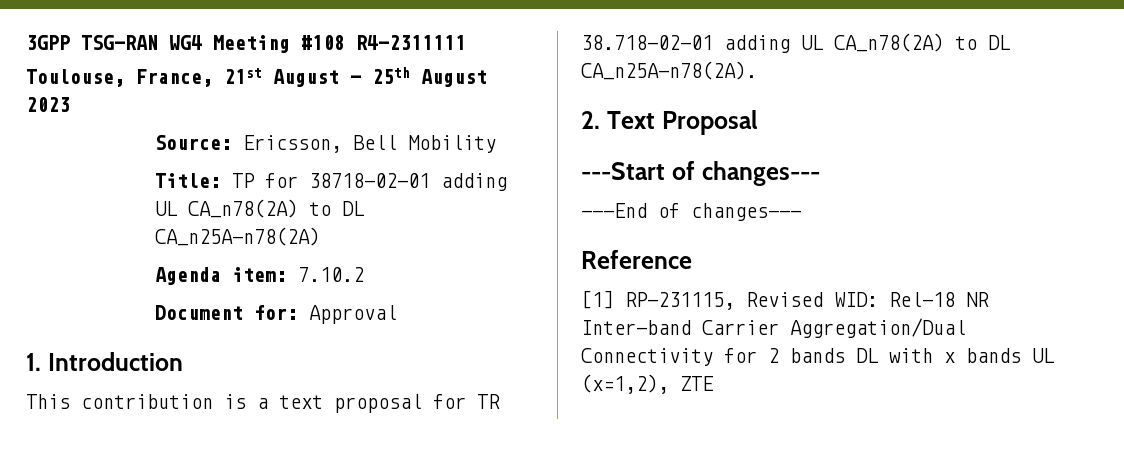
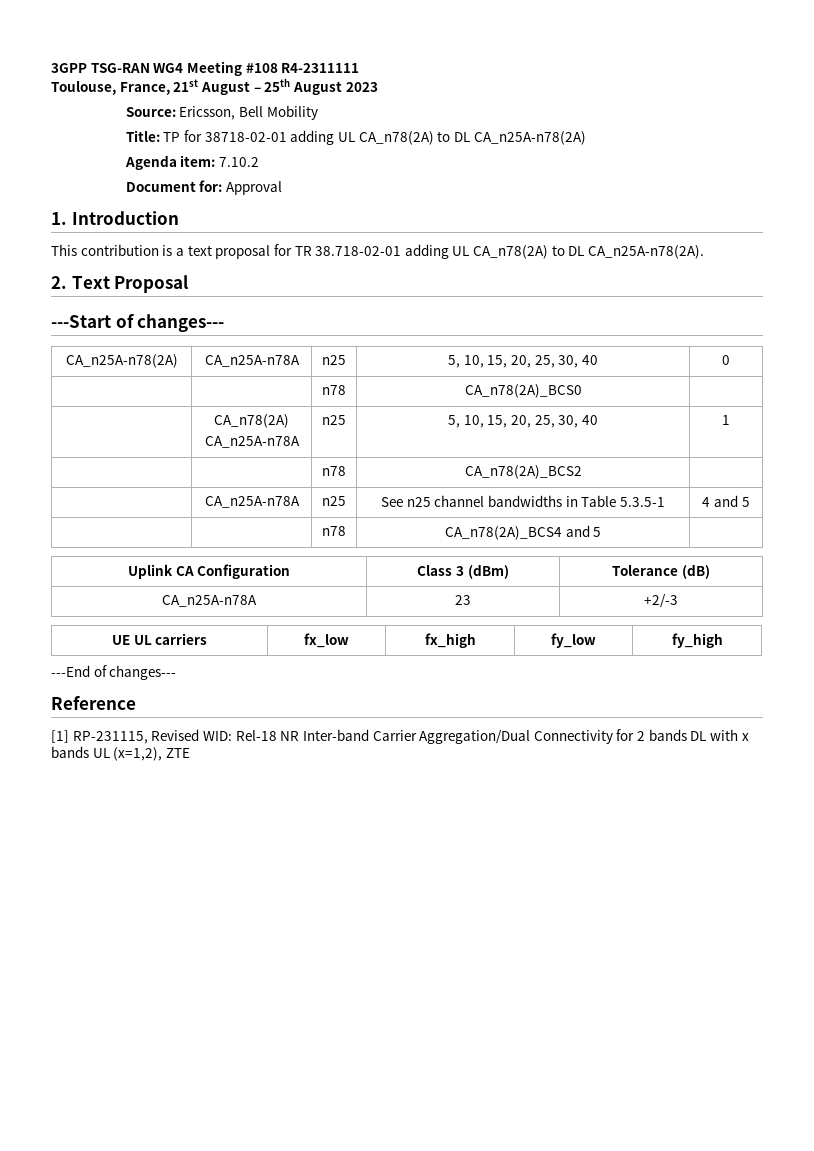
+ CA_n25A-n78(2A) | CA_n25A-n78A | n25 | 5, 10, 15, 20, 25, 30, 40 | 0
+ | | n78 | CA_n78(2A)_BCS0 |
+ | CA_n78(2A)
+ CA_n25A-n78A | n25 | 5, 10, 15, 20, 25, 30, 40 | 1
+ | | n78 | CA_n78(2A)_BCS2 |
+ | CA_n25A-n78A | n25 | See n25 channel bandwidths in Table 5.3.5-1 | 4 and 5
+ | | n78 | CA_n78(2A)_BCS4 and 5 |
+ Uplink CA Configuration | Class 3 (dBm) | Tolerance (dB)
+ CA_n25A-n78A | 23 | +2/-3
+ UE UL carriers | fx_low | fx_high | fy_low | fy_high

